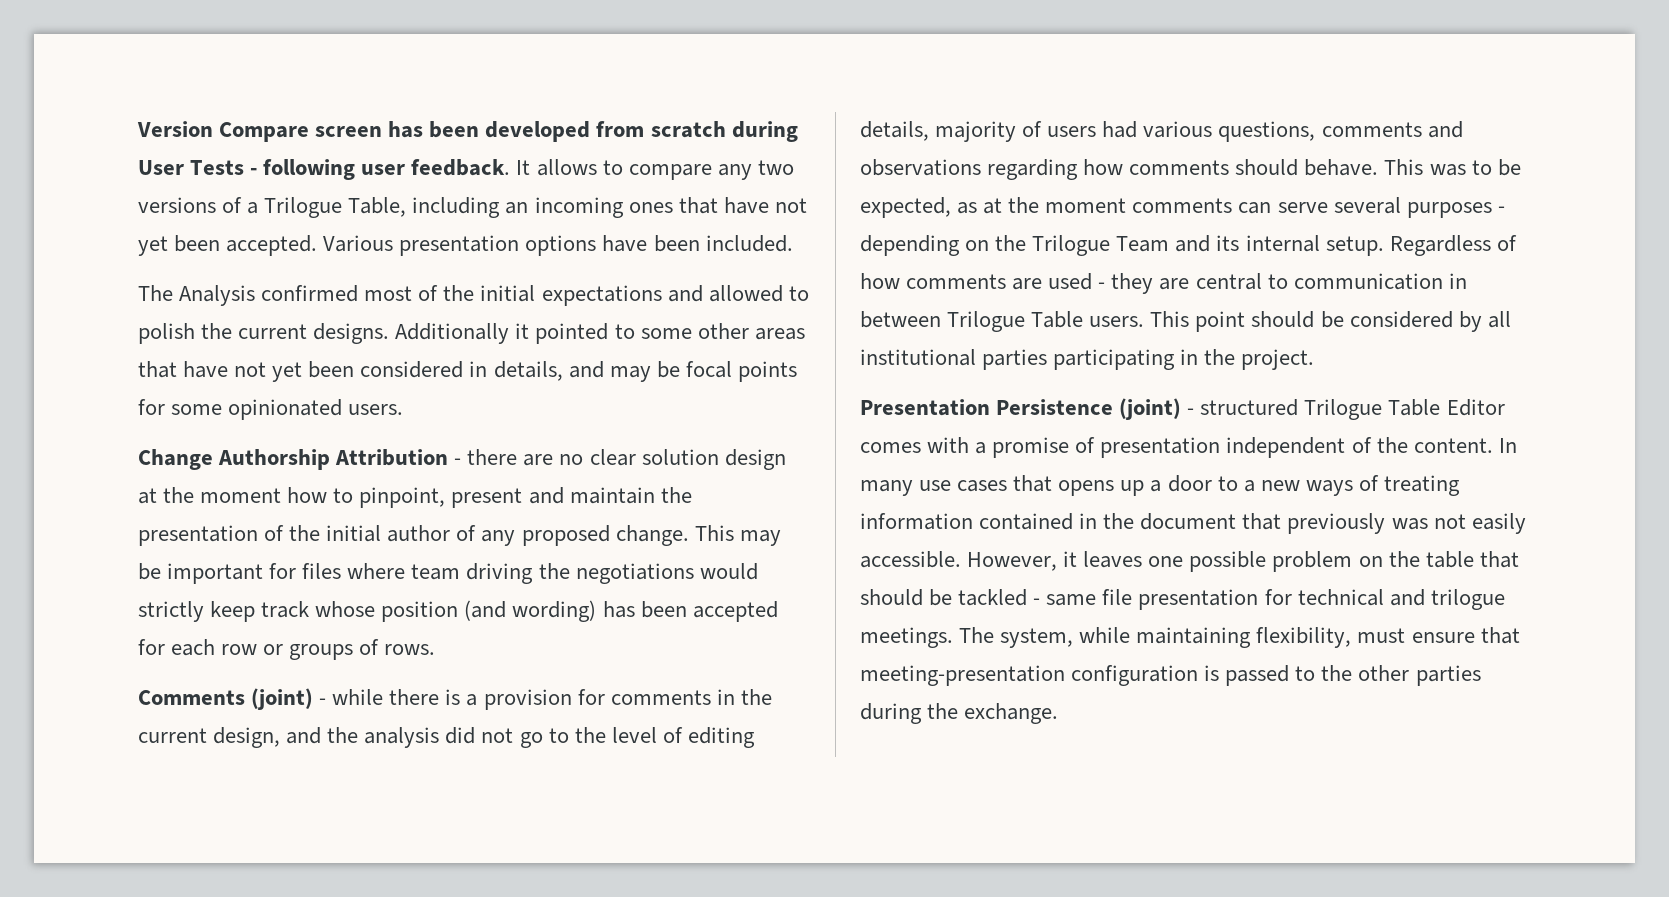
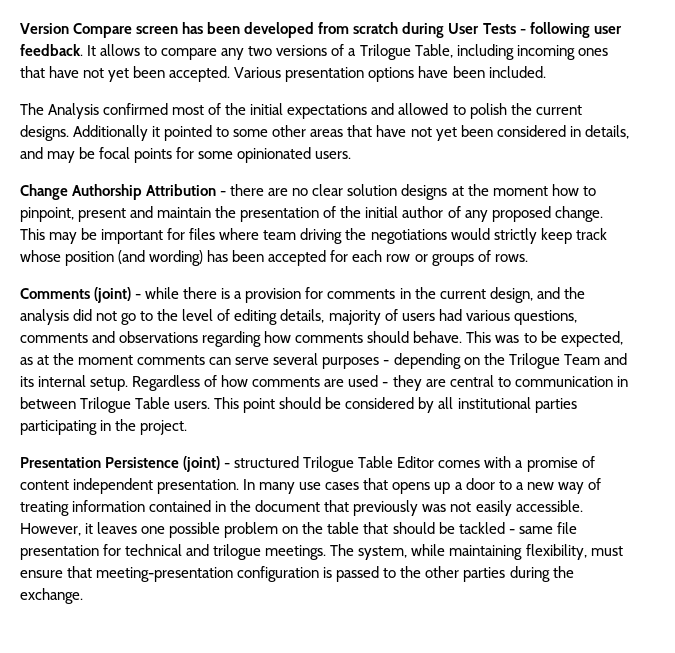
- It allows to compare any two versions of a Trilogue Table, including an incoming ones that have not yet been accepted.
+ It allows to compare any two versions of a Trilogue Table, including incoming ones that have not yet been accepted.
- Change Authorship Attribution - there are no clear solution design at the moment how to pinpoint, present and maintain the presentation of the initial author of any proposed change.
+ Change Authorship Attribution - there are no clear solution designs at the moment how to pinpoint, present and maintain the presentation of the initial author of any proposed change.
- Presentation Persistence (joint) - structured Trilogue Table Editor comes with a promise of presentation independent of the content.
+ Presentation Persistence (joint) - structured Trilogue Table Editor comes with a promise of content independent presentation.
- In many use cases that opens up a door to a new ways of treating information contained in the document that previously was not easily accessible.
+ In many use cases that opens up a door to a new way of treating information contained in the document that previously was not easily accessible.

